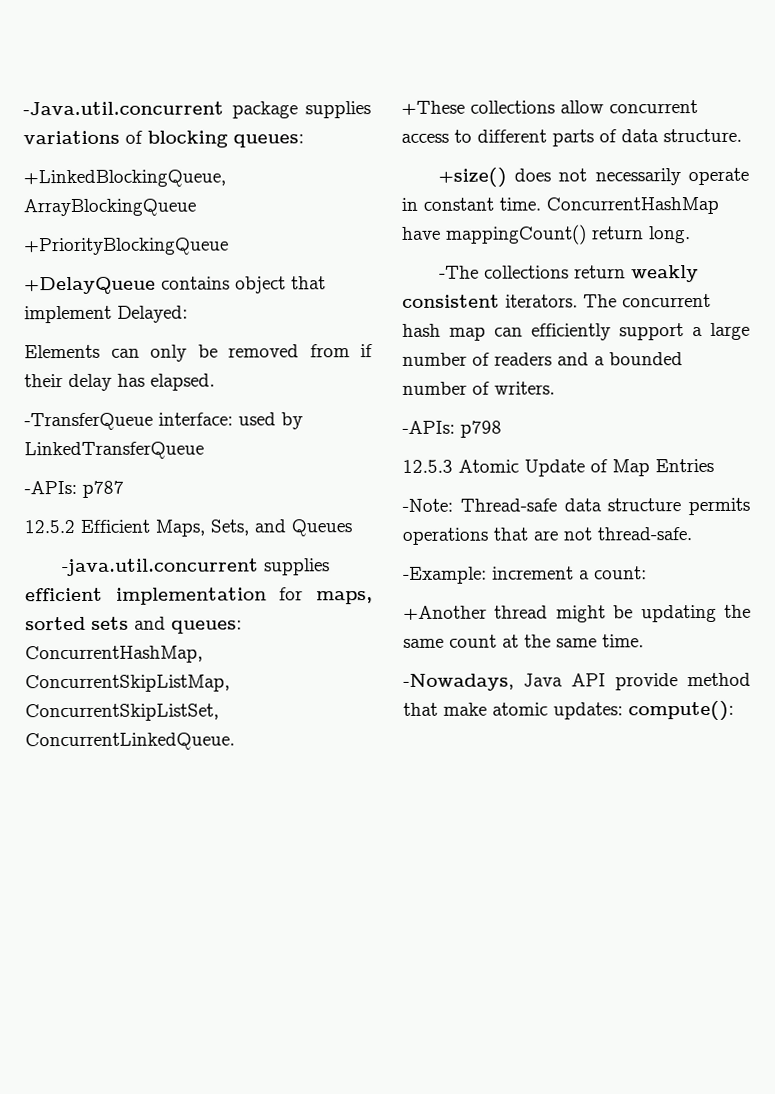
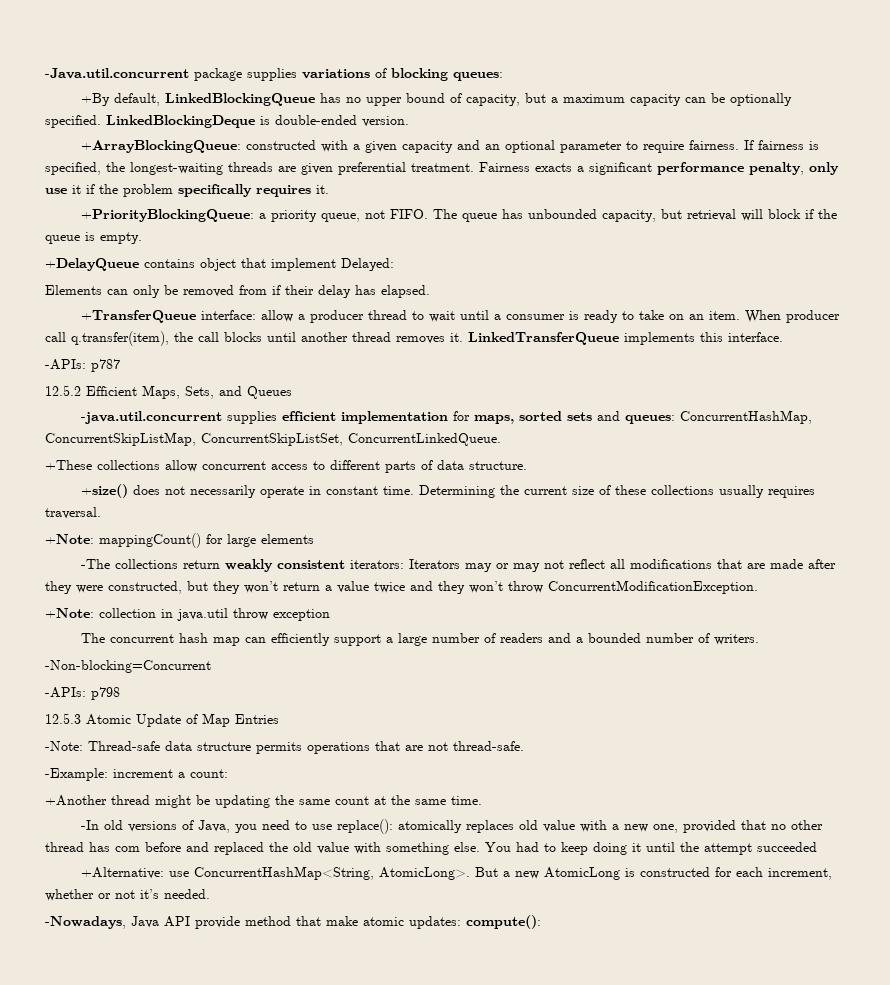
- +LinkedBlockingQueue, ArrayBlockingQueue
- +PriorityBlockingQueue
+ +By default, LinkedBlockingQueue has no upper bound of capacity, but a maximum capacity can be optionally specified. LinkedBlockingDeque is double-ended version.
+ +ArrayBlockingQueue: constructed with a given capacity and an optional parameter to require fairness. If fairness is specified, the longest-waiting threads are given preferential treatment. Fairness exacts a significant performance penalty, only use it if the problem specifically requires it.
+ +PriorityBlockingQueue: a priority queue, not FIFO. The queue has unbounded capacity, but retrieval will block if the queue is empty.
- -TransferQueue interface: used by LinkedTransferQueue
+ +TransferQueue interface: allow a producer thread to wait until a consumer is ready to take on an item. When producer call q.transfer(item), the call blocks until another thread removes it. LinkedTransferQueue implements this interface.
- ConcurrentHashMap have mappingCount() return long.
+ Determining the current size of these collections usually requires traversal.
+ +Note: mappingCount() for large elements
- -The collections return weakly consistent iterators. The concurrent hash map can efficiently support a large number of readers and a bounded number of writers.
+ -The collections return weakly consistent iterators: Iterators may or may not reflect all modifications that are made after they were constructed, but they won’t return a value twice and they won’t throw ConcurrentModificationException.
+ +Note: collection in java.util throw exception
+ The concurrent hash map can efficiently support a large number of readers and a bounded number of writers.
+ -Non-blocking=Concurrent
+ -In old versions of Java, you need to use replace(): atomically replaces old value with a new one, provided that no other thread has com before and replaced the old value with something else. You had to keep doing it until the attempt succeeded
+ +Alternative: use ConcurrentHashMap<String, AtomicLong>. But a new AtomicLong is constructed for each increment, whether or not it’s needed.

